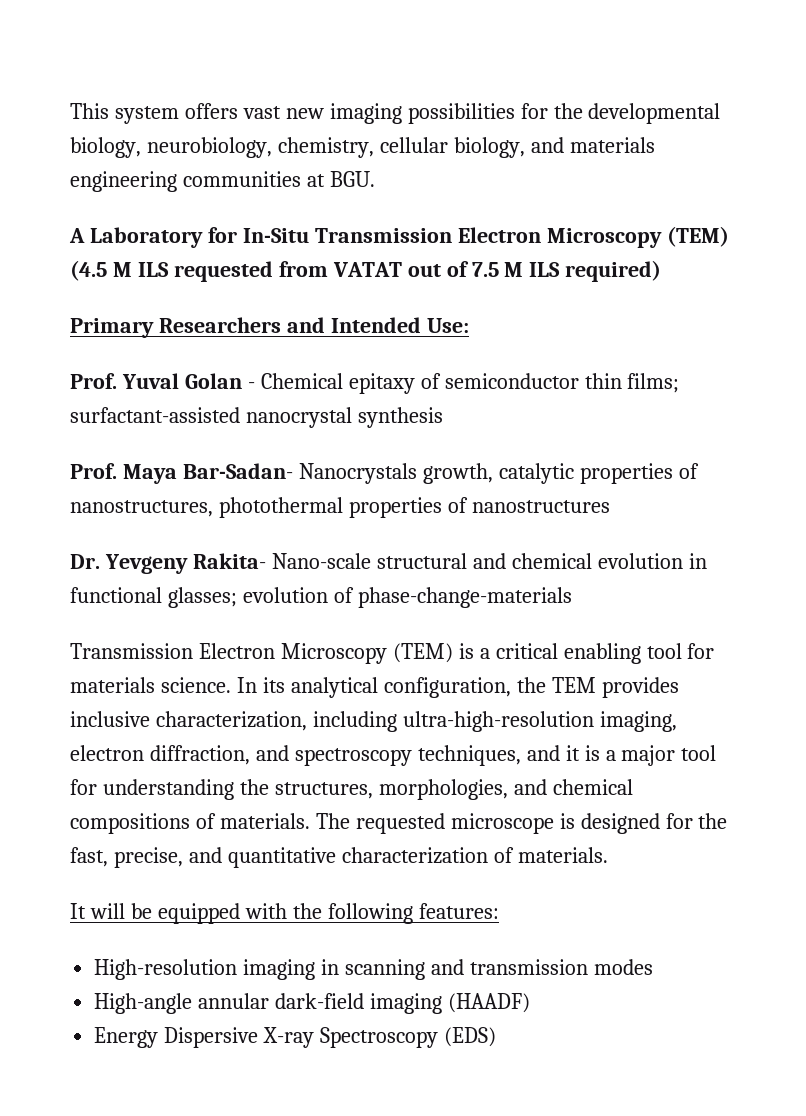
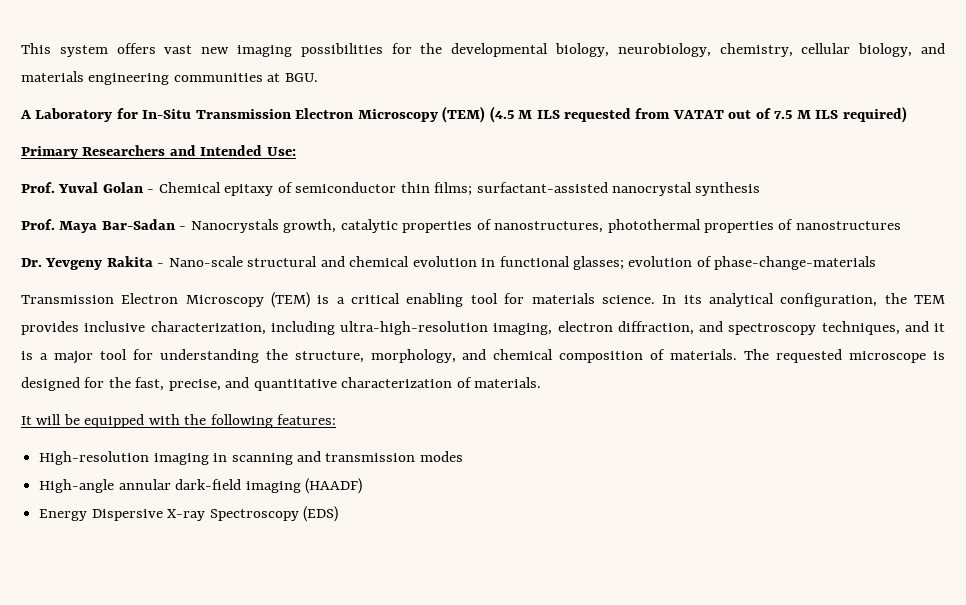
- Prof. Maya Bar-Sadan- Nanocrystals growth, catalytic properties of nanostructures, photothermal properties of nanostructures
+ Prof. Maya Bar-Sadan - Nanocrystals growth, catalytic properties of nanostructures, photothermal properties of nanostructures
- Dr. Yevgeny Rakita- Nano-scale structural and chemical evolution in functional glasses; evolution of phase-change-materials
+ Dr. Yevgeny Rakita - Nano-scale structural and chemical evolution in functional glasses; evolution of phase-change-materials
- In its analytical configuration, the TEM provides inclusive characterization, including ultra-high-resolution imaging, electron diffraction, and spectroscopy techniques, and it is a major tool for understanding the structures, morphologies, and chemical compositions of materials.
+ In its analytical configuration, the TEM provides inclusive characterization, including ultra-high-resolution imaging, electron diffraction, and spectroscopy techniques, and it is a major tool for understanding the structure, morphology, and chemical composition of materials.

